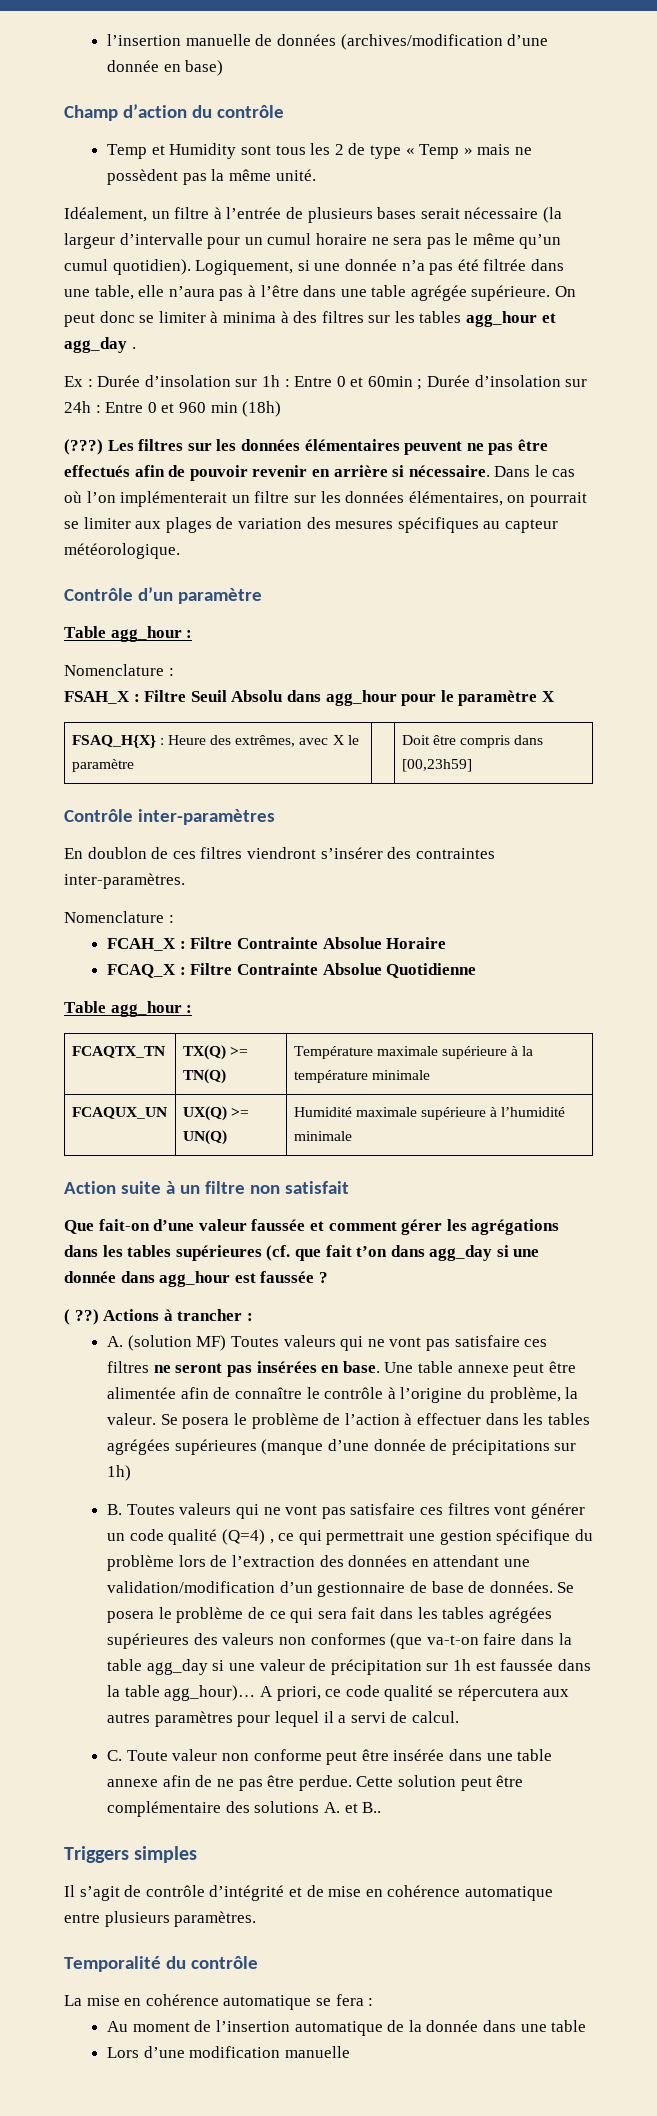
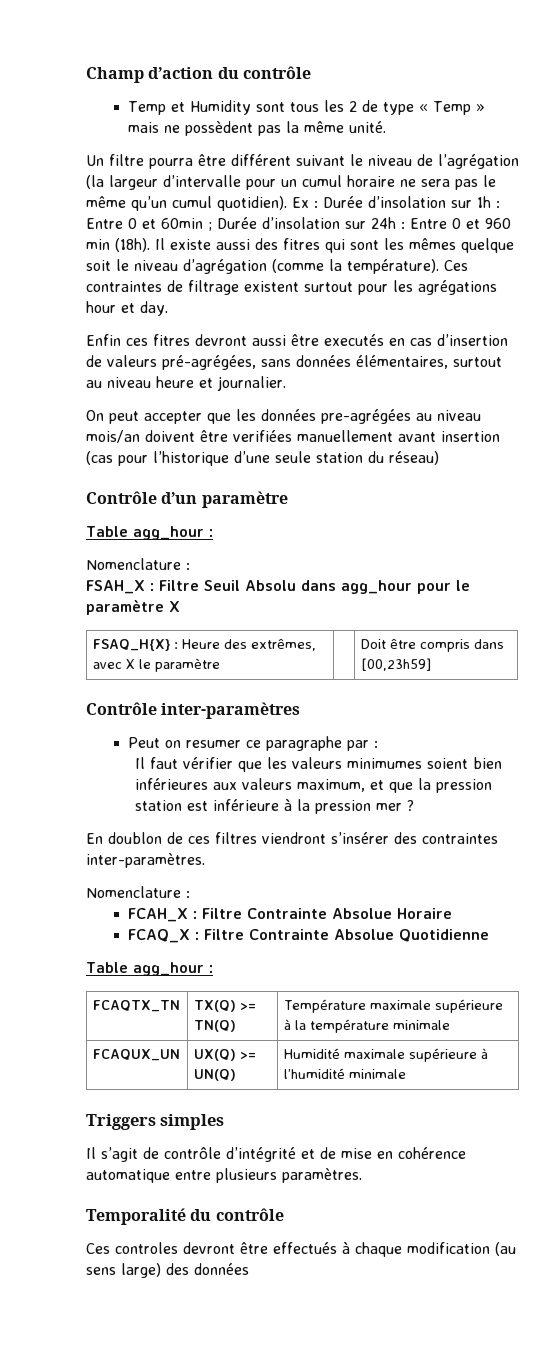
- l’insertion manuelle de données (archives/modification d’une donnée en base)
- Idéalement, un filtre à l’entrée de plusieurs bases serait nécessaire (la largeur d’intervalle pour un cumul horaire ne sera pas le même qu’un cumul quotidien). Logiquement, si une donnée n’a pas été filtrée dans une table, elle n’aura pas à l’être dans une table agrégée supérieure. On peut donc se limiter à minima à des filtres sur les tables agg_hour et agg_day .
- Ex : Durée d’insolation sur 1h : Entre 0 et 60min ; Durée d’insolation sur 24h : Entre 0 et 960 min (18h)
- (???) Les filtres sur les données élémentaires peuvent ne pas être effectués afin de pouvoir revenir en arrière si nécessaire. Dans le cas où l’on implémenterait un filtre sur les données élémentaires, on pourrait se limiter aux plages de variation des mesures spécifiques au capteur météorologique.
+ Un filtre pourra être différent suivant le niveau de l’agrégation (la largeur d’intervalle pour un cumul horaire ne sera pas le même qu’un cumul quotidien). Ex : Durée d’insolation sur 1h : Entre 0 et 60min ; Durée d’insolation sur 24h : Entre 0 et 960 min (18h). Il existe aussi des fitres qui sont les mêmes quelque soit le niveau d’agrégation (comme la température). Ces contraintes de filtrage existent surtout pour les agrégations hour et day.
+ Enfin ces fitres devront aussi être executés en cas d’insertion de valeurs pré-agrégées, sans données élémentaires, surtout au niveau heure et journalier.
+ On peut accepter que les données pre-agrégées au niveau mois/an doivent être verifiées manuellement avant insertion (cas pour l’historique d’une seule station du réseau)
+ Peut on resumer ce paragraphe par :
+ Il faut vérifier que les valeurs minimumes soient bien inférieures aux valeurs maximum, et que la pression station est inférieure à la pression mer ?
- Action suite à un filtre non satisfait
- Que fait-on d’une valeur faussée et comment gérer les agrégations dans les tables supérieures (cf. que fait t’on dans agg_day si une donnée dans agg_hour est faussée ?
- ( ??) Actions à trancher :
- A. (solution MF) Toutes valeurs qui ne vont pas satisfaire ces filtres ne seront pas insérées en base. Une table annexe peut être alimentée afin de connaître le contrôle à l’origine du problème, la valeur. Se posera le problème de l’action à effectuer dans les tables agrégées supérieures (manque d’une donnée de précipitations sur 1h)
- B. Toutes valeurs qui ne vont pas satisfaire ces filtres vont générer un code qualité (Q=4) , ce qui permettrait une gestion spécifique du problème lors de l’extraction des données en attendant une validation/modification d’un gestionnaire de base de données. Se posera le problème de ce qui sera fait dans les tables agrégées supérieures des valeurs non conformes (que va-t-on faire dans la table agg_day si une valeur de précipitation sur 1h est faussée dans la table agg_hour)… A priori, ce code qualité se répercutera aux autres paramètres pour lequel il a servi de calcul.
- C. Toute valeur non conforme peut être insérée dans une table annexe afin de ne pas être perdue. Cette solution peut être complémentaire des solutions A. et B..
- La mise en cohérence automatique se fera :
- Au moment de l’insertion automatique de la donnée dans une table
- Lors d’une modification manuelle
+ Ces controles devront être effectués à chaque modification (au sens large) des données

